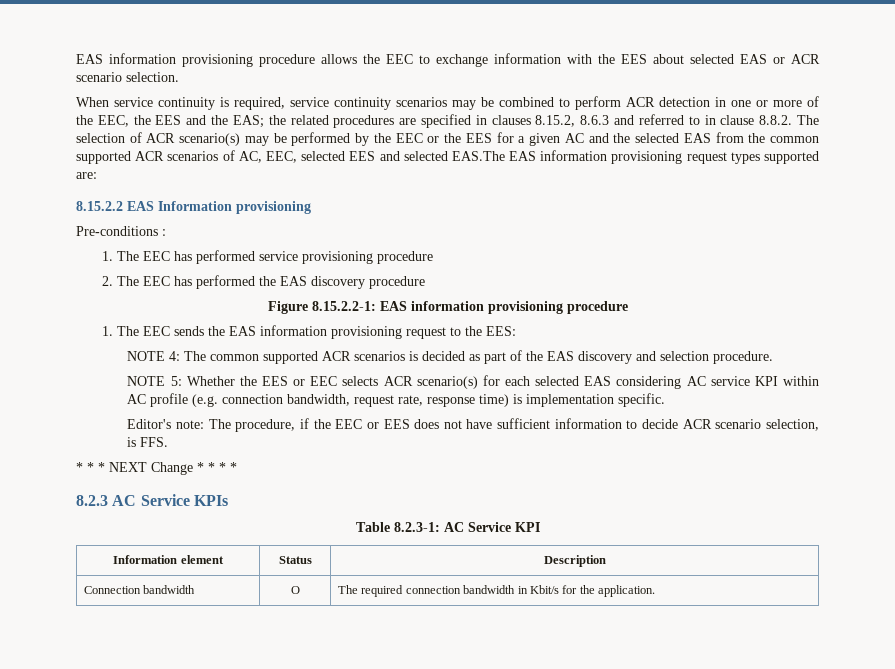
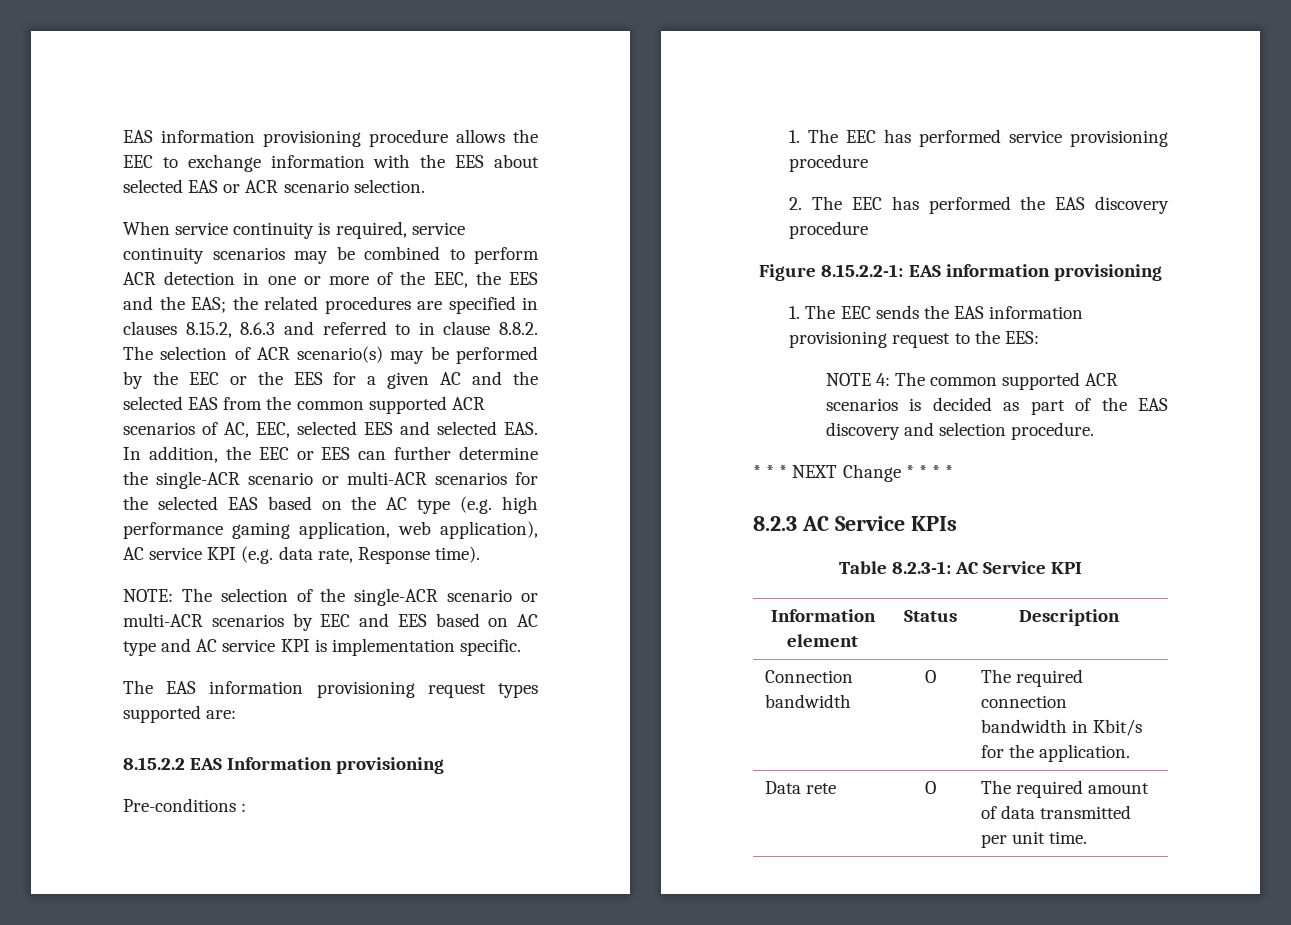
- the related procedures are specified in clauses 8.15.2, 8.6.3 and referred to in clause 8.8.2. The selection of ACR scenario(s) may be performed by the EEC or the EES for a given AC and the selected EAS from the common supported ACR scenarios of AC, EEC, selected EES and selected EAS.The EAS information provisioning request types supported are:
+ the related procedures are specified in clauses 8.15.2, 8.6.3 and referred to in clause 8.8.2. The selection of ACR scenario(s) may be performed by the EEC or the EES for a given AC and the selected EAS from the common supported ACR scenarios of AC, EEC, selected EES and selected EAS. In addition, the EEC or EES can further determine the single-ACR scenario or multi-ACR scenarios for the selected EAS based on the AC type (e.g. high performance gaming application, web application), AC service KPI (e.g. data rate, Response time).
+ NOTE: The selection of the single-ACR scenario or multi-ACR scenarios by EEC and EES based on AC type and AC service KPI is implementation specific.
+ The EAS information provisioning request types supported are:
- Figure 8.15.2.2-1: EAS information provisioning procedure
+ Figure 8.15.2.2-1: EAS information provisioning
- NOTE 5: Whether the EES or EEC selects ACR scenario(s) for each selected EAS considering AC service KPI within AC profile (e.g. connection bandwidth, request rate, response time) is implementation specific.
- Editor's note: The procedure, if the EEC or EES does not have sufficient information to decide ACR scenario selection, is FFS.
+ Data rete | O | The required amount of data transmitted per unit time.

